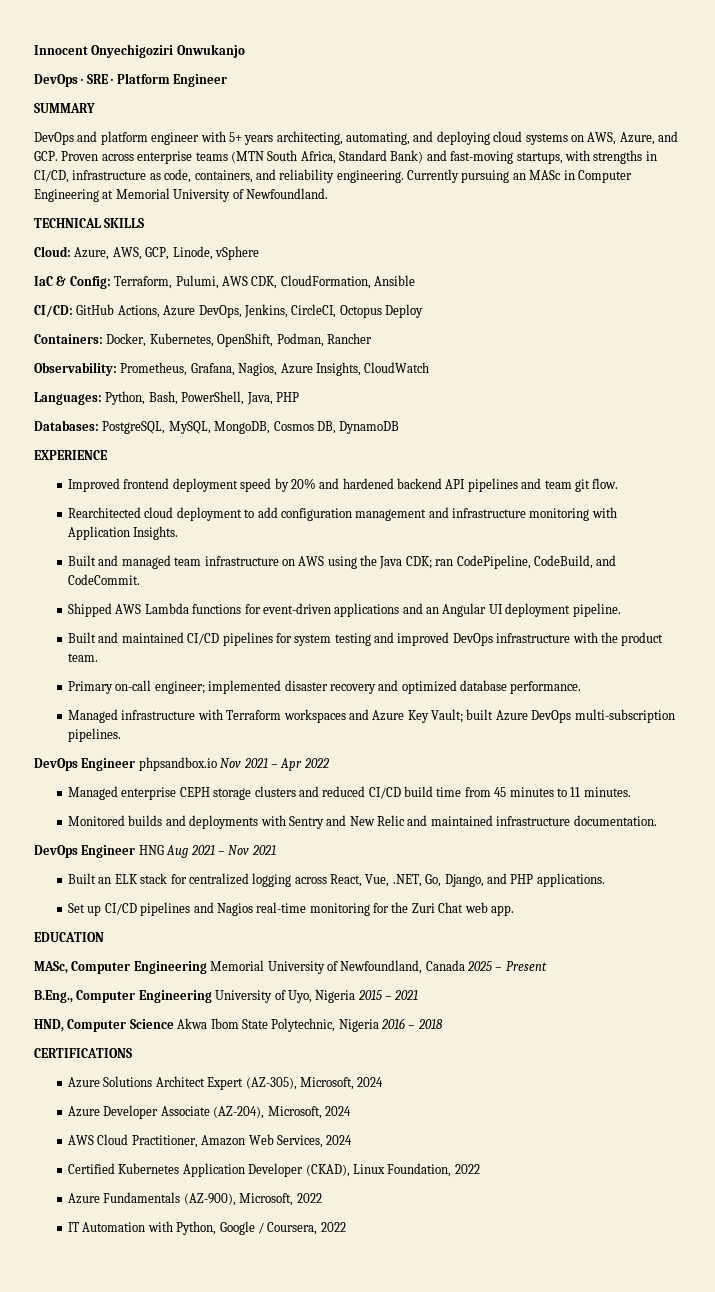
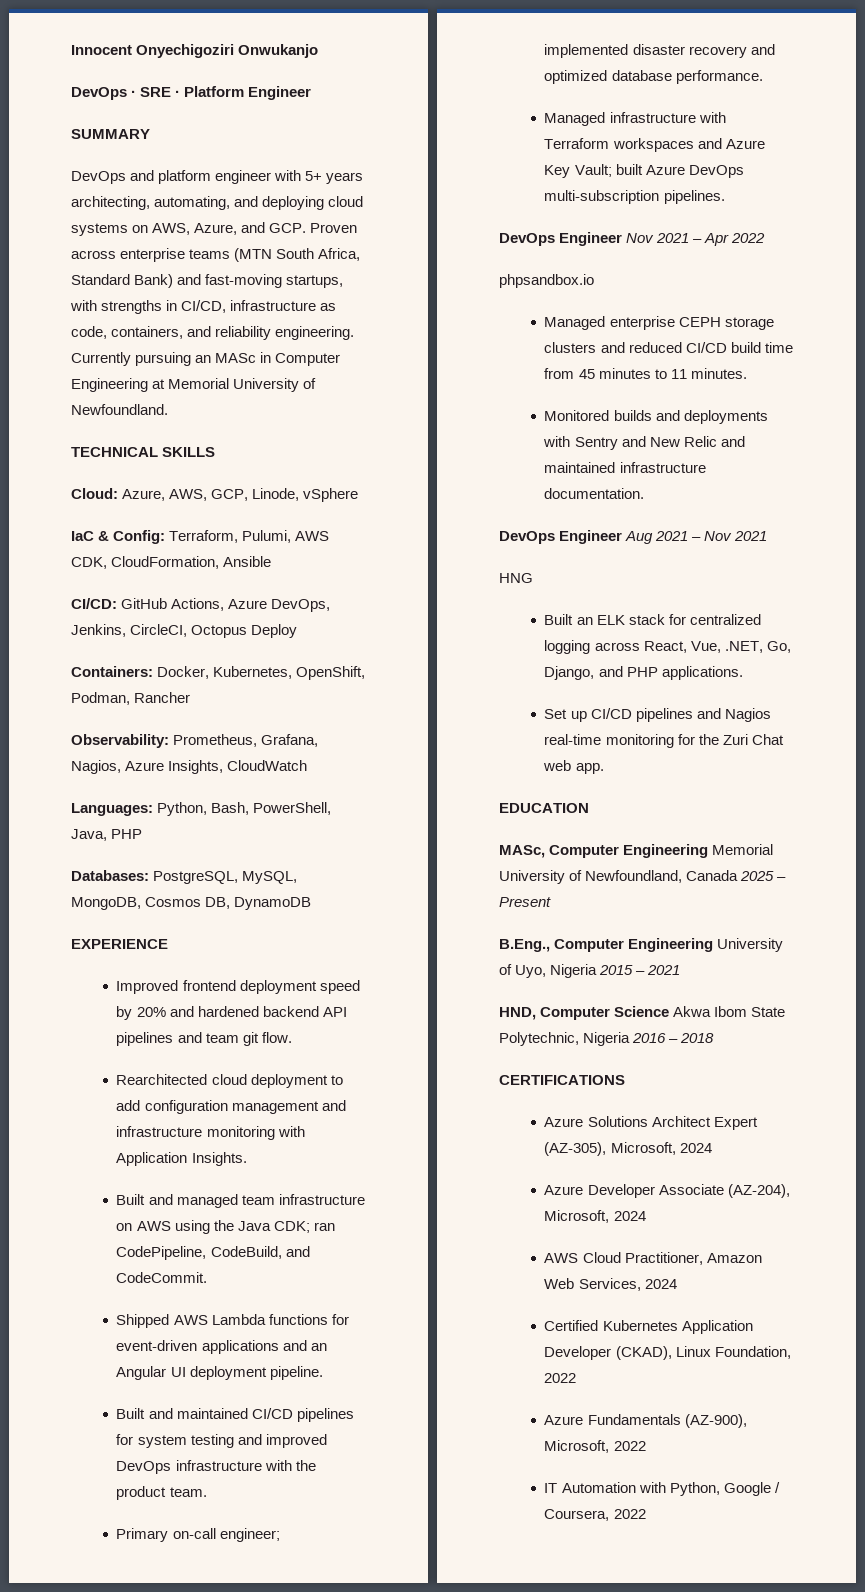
- DevOps Engineer phpsandbox.io Nov 2021 – Apr 2022
+ DevOps Engineer Nov 2021 – Apr 2022
+ phpsandbox.io
- DevOps Engineer HNG Aug 2021 – Nov 2021
+ DevOps Engineer Aug 2021 – Nov 2021
+ HNG

